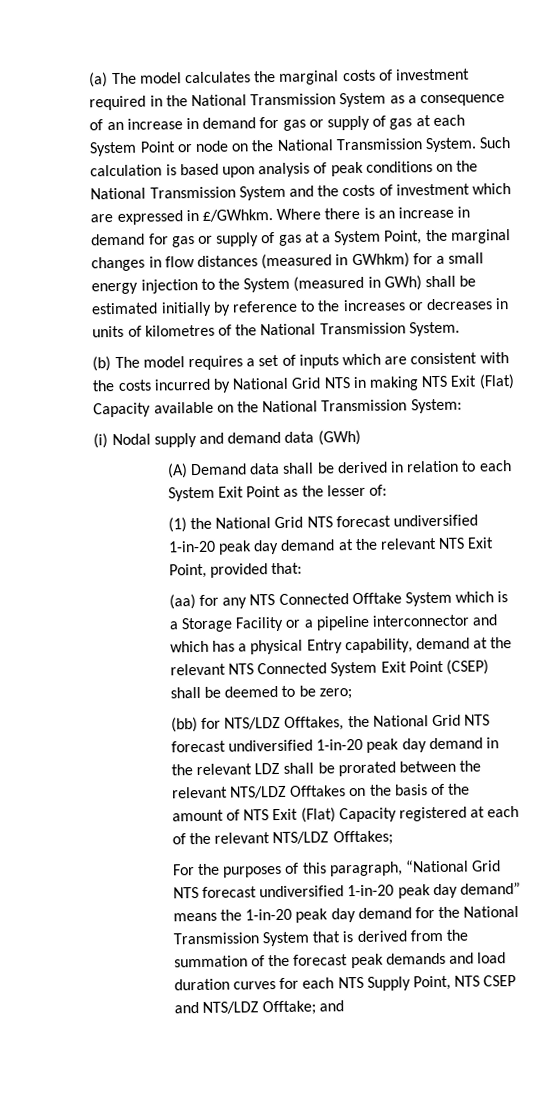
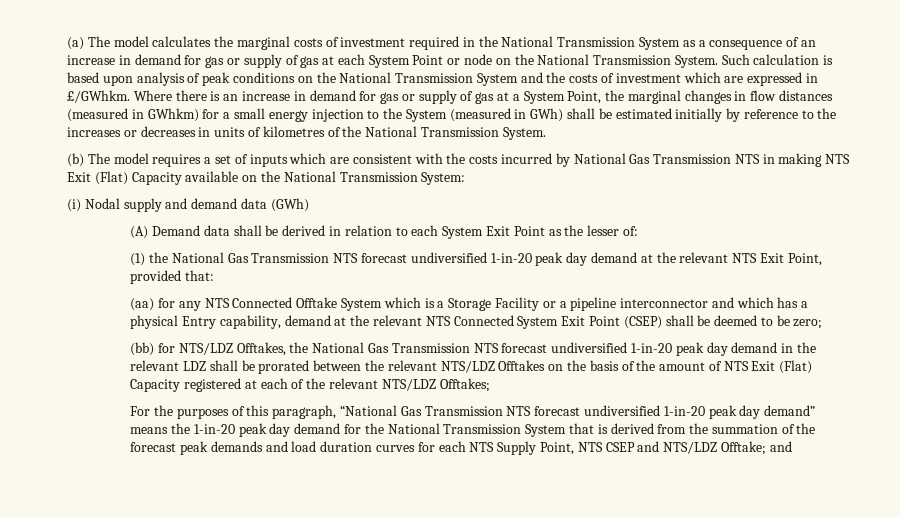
- (b) The model requires a set of inputs which are consistent with the costs incurred by National Grid NTS in making NTS Exit (Flat) Capacity available on the National Transmission System:
+ (b) The model requires a set of inputs which are consistent with the costs incurred by National Gas Transmission NTS in making NTS Exit (Flat) Capacity available on the National Transmission System:
- (1) the National Grid NTS forecast undiversified 1-in-20 peak day demand at the relevant NTS Exit Point, provided that:
+ (1) the National Gas Transmission NTS forecast undiversified 1-in-20 peak day demand at the relevant NTS Exit Point, provided that:
- (bb) for NTS/LDZ Offtakes, the National Grid NTS forecast undiversified 1-in-20 peak day demand in the relevant LDZ shall be prorated between the relevant NTS/LDZ Offtakes on the basis of the amount of NTS Exit (Flat) Capacity registered at each of the relevant NTS/LDZ Offtakes;
+ (bb) for NTS/LDZ Offtakes, the National Gas Transmission NTS forecast undiversified 1-in-20 peak day demand in the relevant LDZ shall be prorated between the relevant NTS/LDZ Offtakes on the basis of the amount of NTS Exit (Flat) Capacity registered at each of the relevant NTS/LDZ Offtakes;
- For the purposes of this paragraph, “National Grid NTS forecast undiversified 1-in-20 peak day demand” means the 1-in-20 peak day demand for the National Transmission System that is derived from the summation of the forecast peak demands and load duration curves for each NTS Supply Point, NTS CSEP and NTS/LDZ Offtake; and
+ For the purposes of this paragraph, “National Gas Transmission NTS forecast undiversified 1-in-20 peak day demand” means the 1-in-20 peak day demand for the National Transmission System that is derived from the summation of the forecast peak demands and load duration curves for each NTS Supply Point, NTS CSEP and NTS/LDZ Offtake; and

